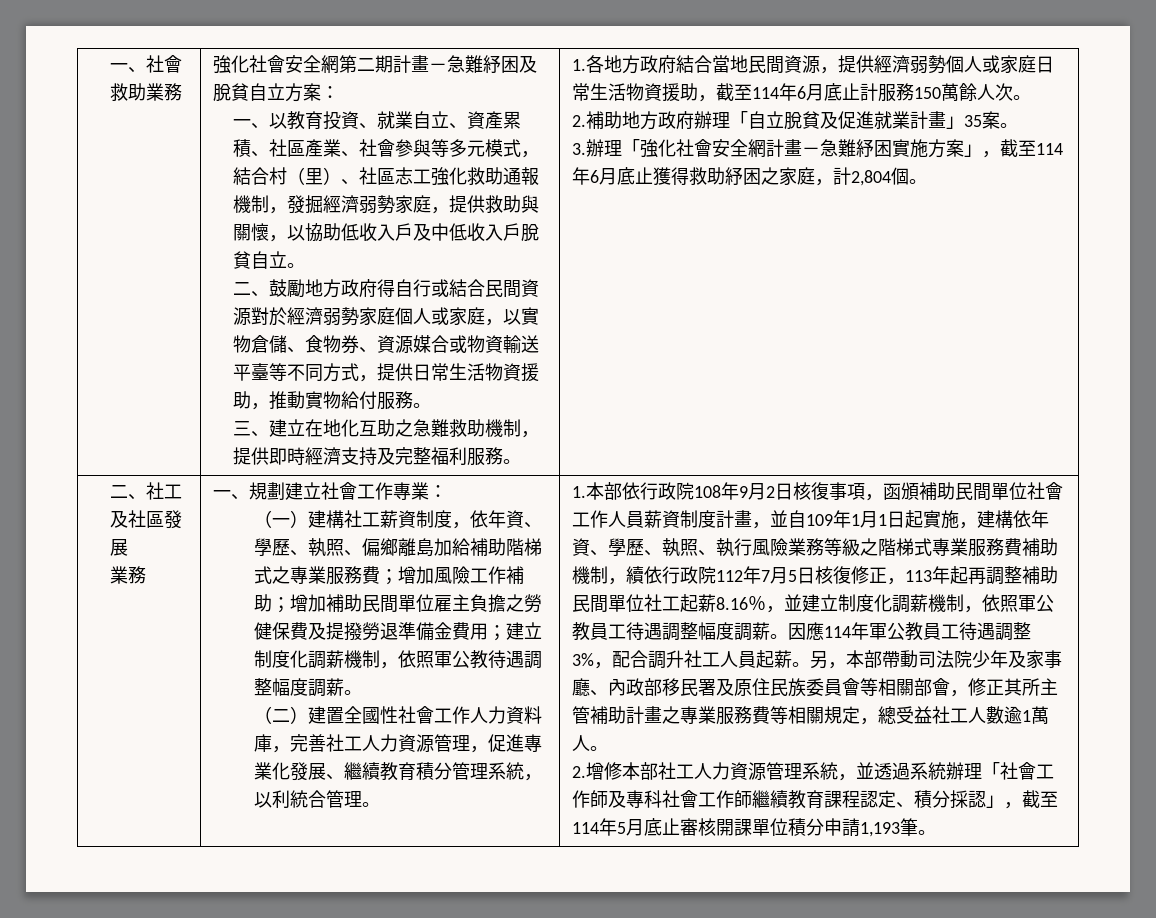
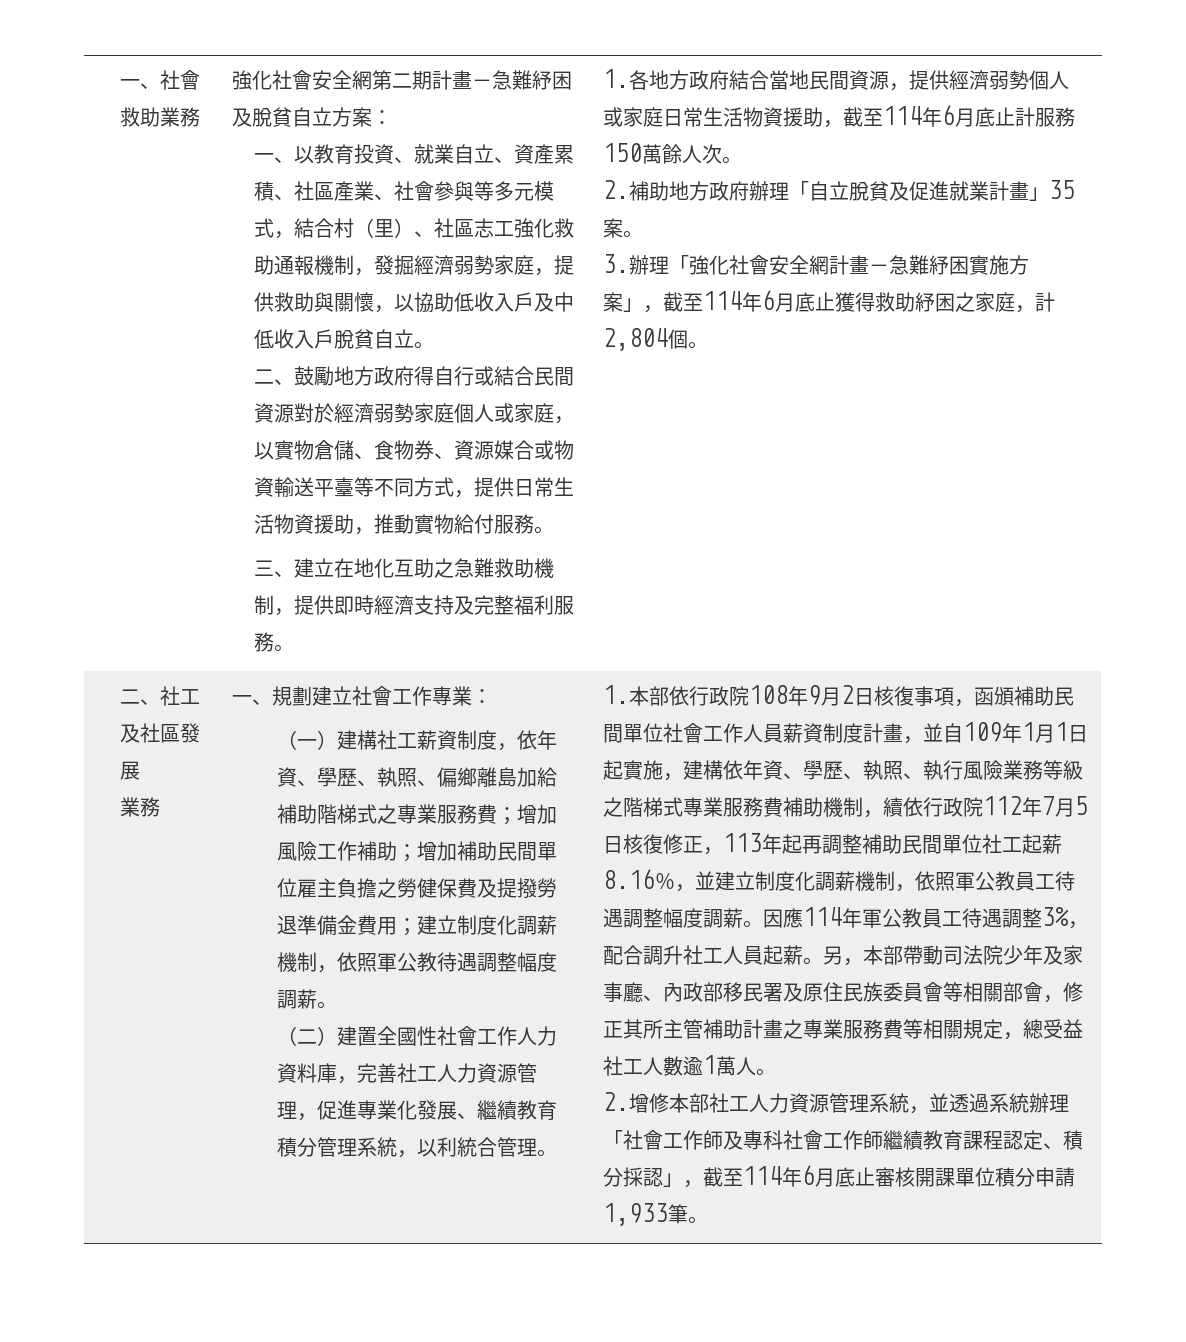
- 2.增修本部社工人力資源管理系統，並透過系統辦理「社會工作師及專科社會工作師繼續教育課程認定、積分採認」，截至114年5月底止審核開課單位積分申請1,193筆。
+ 2.增修本部社工人力資源管理系統，並透過系統辦理「社會工作師及專科社會工作師繼續教育課程認定、積分採認」，截至114年6月底止審核開課單位積分申請1,933筆。

